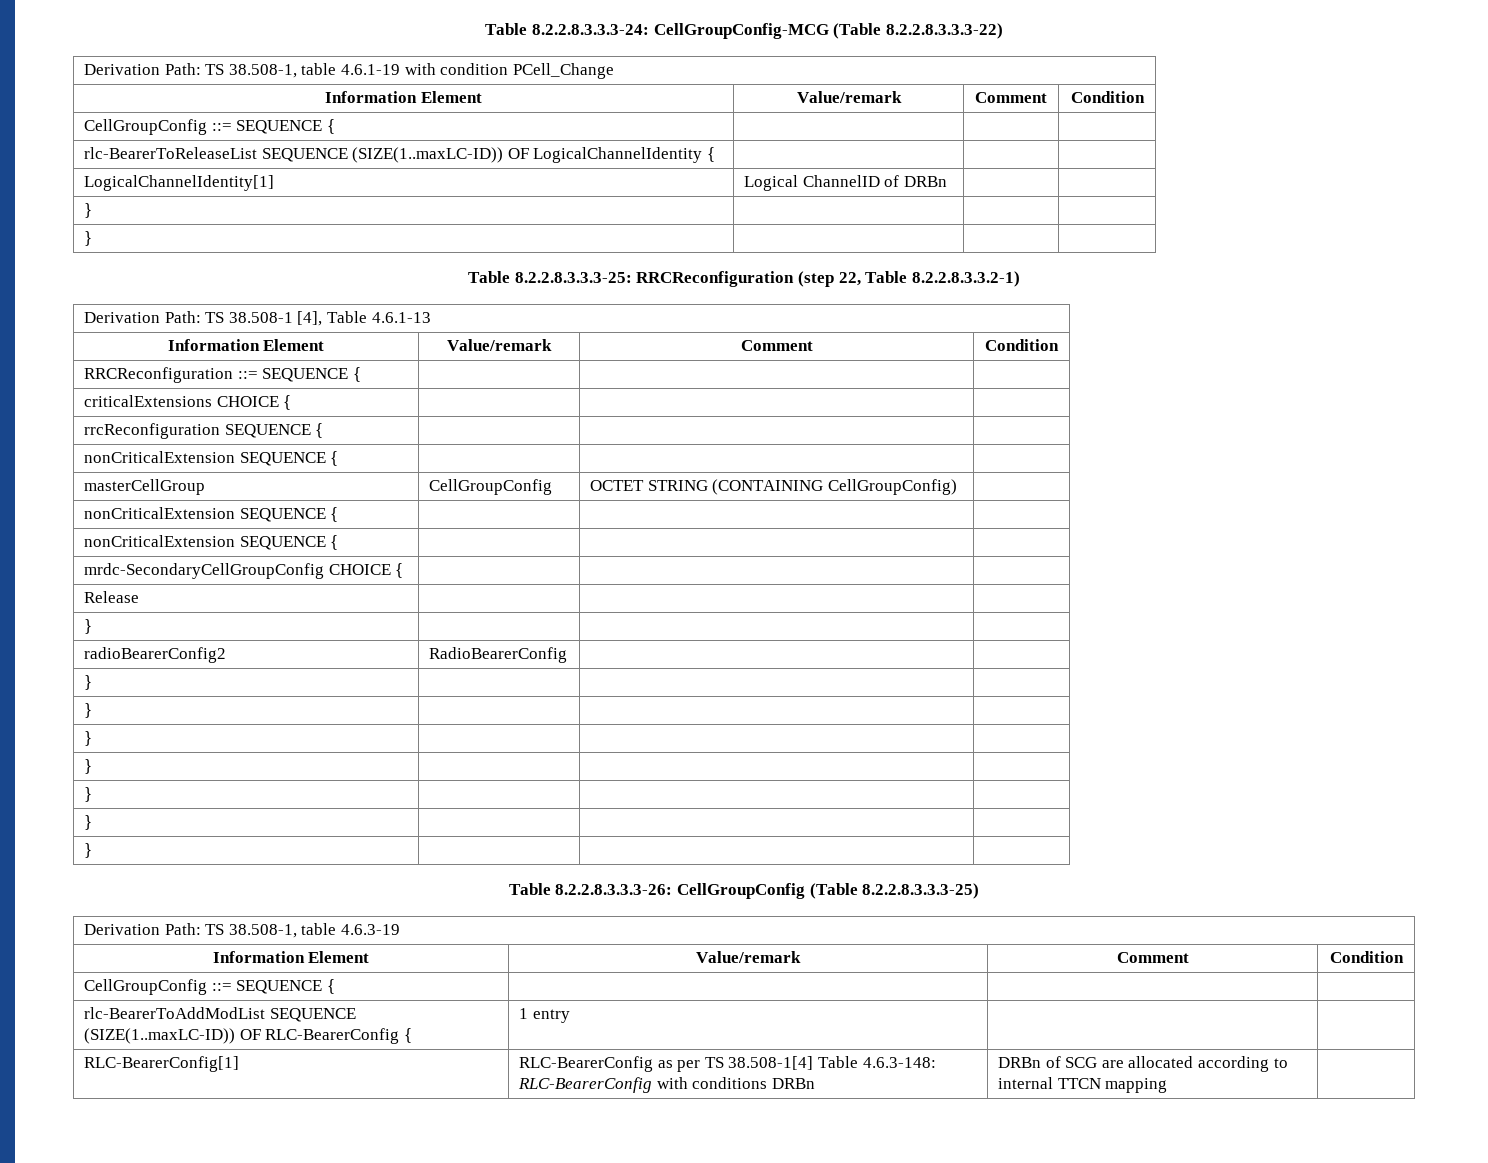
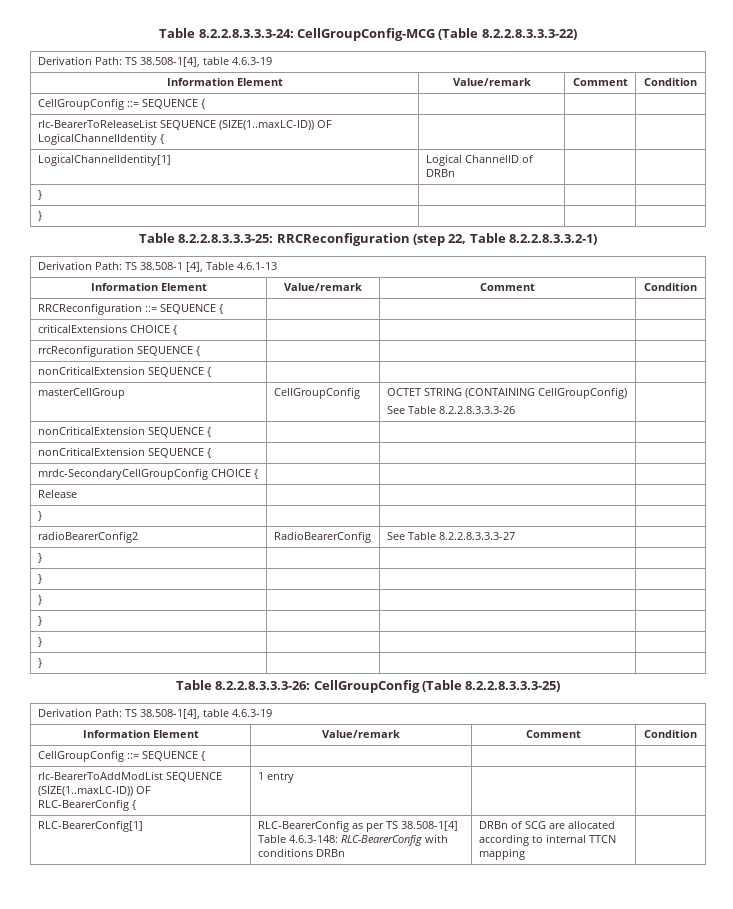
  Table 8.2.2.8.3.3.3-24: CellGroupConfig-MCG (Table 8.2.2.8.3.3.3-22)
- Derivation Path: TS 38.508-1, table 4.6.1-19 with condition PCell_Change
+ Derivation Path: TS 38.508-1[4], table 4.6.3-19
- masterCellGroup | CellGroupConfig | OCTET STRING (CONTAINING CellGroupConfig) |
+ masterCellGroup | CellGroupConfig | OCTET STRING (CONTAINING CellGroupConfig)
+ See Table 8.2.2.8.3.3.3-26 |
- radioBearerConfig2 | RadioBearerConfig | |
- } | | |
+ radioBearerConfig2 | RadioBearerConfig | See Table 8.2.2.8.3.3.3-27 |
  Table 8.2.2.8.3.3.3-26: CellGroupConfig (Table 8.2.2.8.3.3.3-25)
- Derivation Path: TS 38.508-1, table 4.6.3-19
+ Derivation Path: TS 38.508-1[4], table 4.6.3-19

